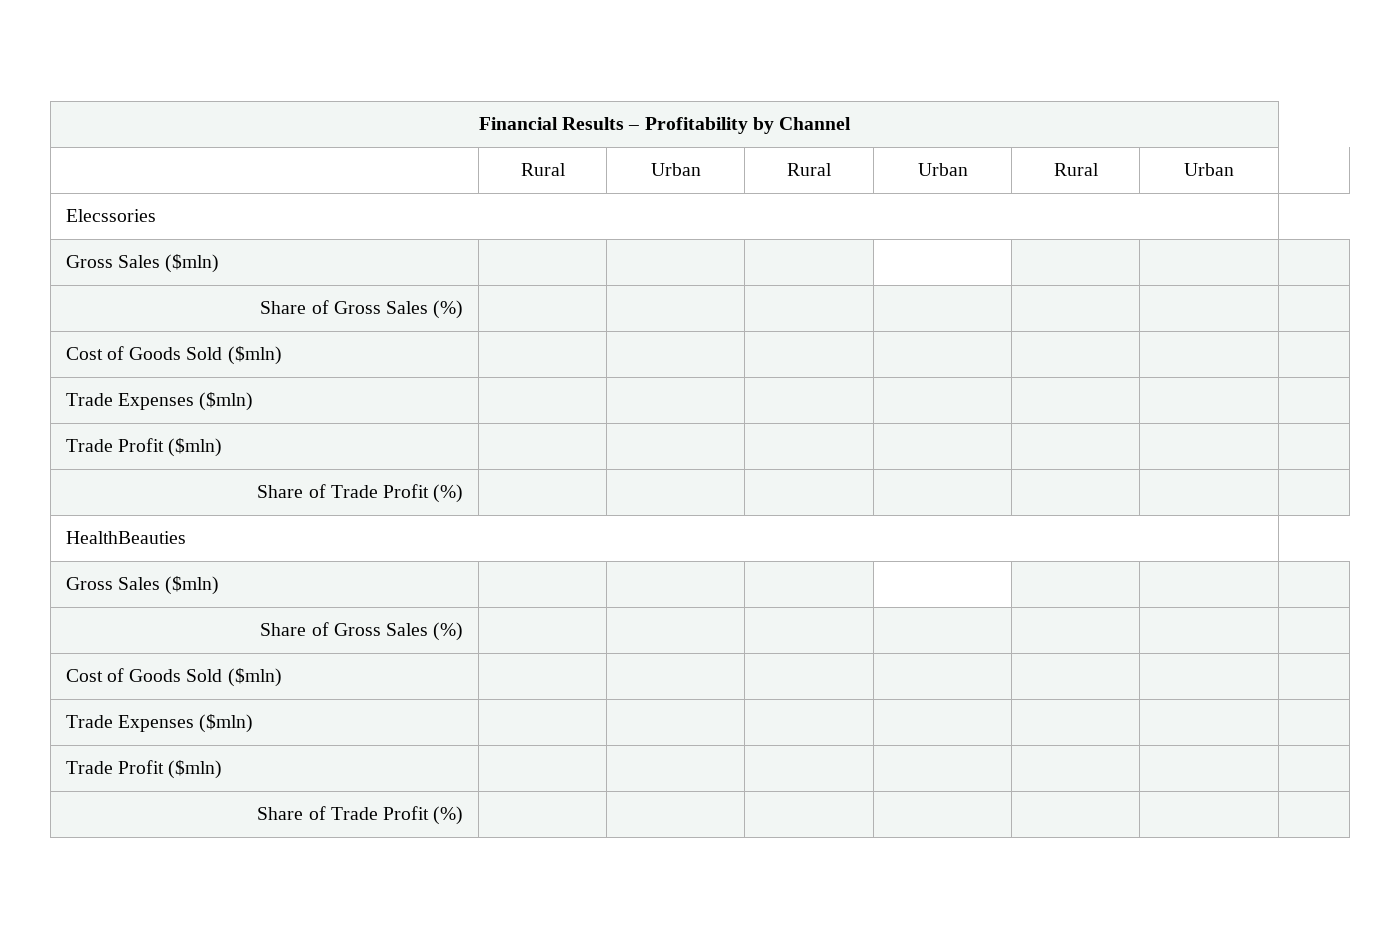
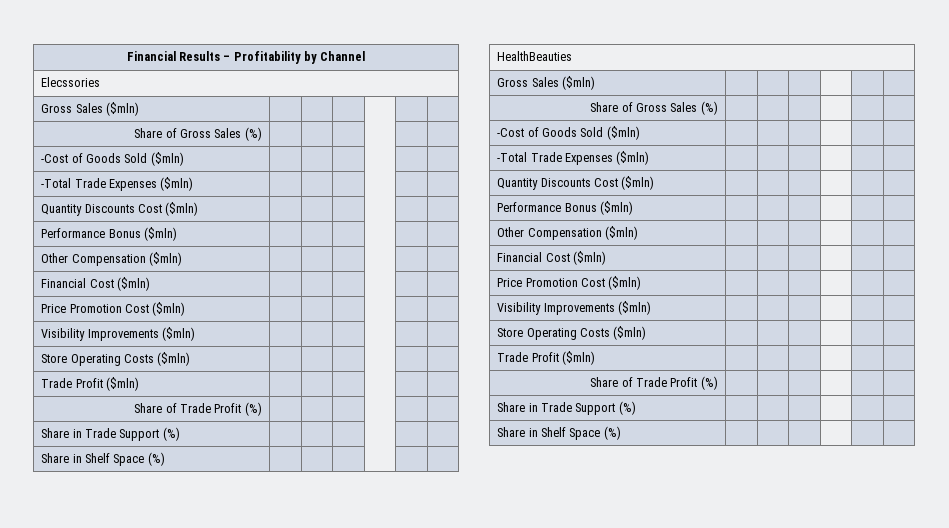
- | Rural | Urban | Rural | Urban | Rural | Urban |
  Elecssories
- Gross Sales ($mln) | | | | | | |
- Share of Gross Sales (%) | | | | | | |
- Cost of Goods Sold ($mln) | | | | | | |
- Trade Expenses ($mln) | | | | | | |
- Trade Profit ($mln) | | | | | | |
- Share of Trade Profit (%) | | | | | | |
+ Gross Sales ($mln) | | | | | |
+ Share of Gross Sales (%) | | | | | |
+ -Cost of Goods Sold ($mln) | | | | | |
+ -Total Trade Expenses ($mln) | | | | | |
+ Quantity Discounts Cost ($mln) | | | | | |
+ Performance Bonus ($mln) | | | | | |
+ Other Compensation ($mln) | | | | | |
+ Financial Cost ($mln) | | | | | |
+ Price Promotion Cost ($mln) | | | | | |
+ Visibility Improvements ($mln) | | | | | |
+ Store Operating Costs ($mln) | | | | | |
+ Trade Profit ($mln) | | | | | |
+ Share of Trade Profit (%) | | | | | |
+ Share in Trade Support (%) | | | | | |
+ Share in Shelf Space (%) | | | | | |
  HealthBeauties
- Gross Sales ($mln) | | | | | | |
- Share of Gross Sales (%) | | | | | | |
- Cost of Goods Sold ($mln) | | | | | | |
- Trade Expenses ($mln) | | | | | | |
- Trade Profit ($mln) | | | | | | |
- Share of Trade Profit (%) | | | | | | |
+ Gross Sales ($mln) | | | | | |
+ Share of Gross Sales (%) | | | | | |
+ -Cost of Goods Sold ($mln) | | | | | |
+ -Total Trade Expenses ($mln) | | | | | |
+ Quantity Discounts Cost ($mln) | | | | | |
+ Performance Bonus ($mln) | | | | | |
+ Other Compensation ($mln) | | | | | |
+ Financial Cost ($mln) | | | | | |
+ Price Promotion Cost ($mln) | | | | | |
+ Visibility Improvements ($mln) | | | | | |
+ Store Operating Costs ($mln) | | | | | |
+ Trade Profit ($mln) | | | | | |
+ Share of Trade Profit (%) | | | | | |
+ Share in Trade Support (%) | | | | | |
+ Share in Shelf Space (%) | | | | | |

